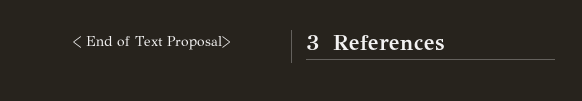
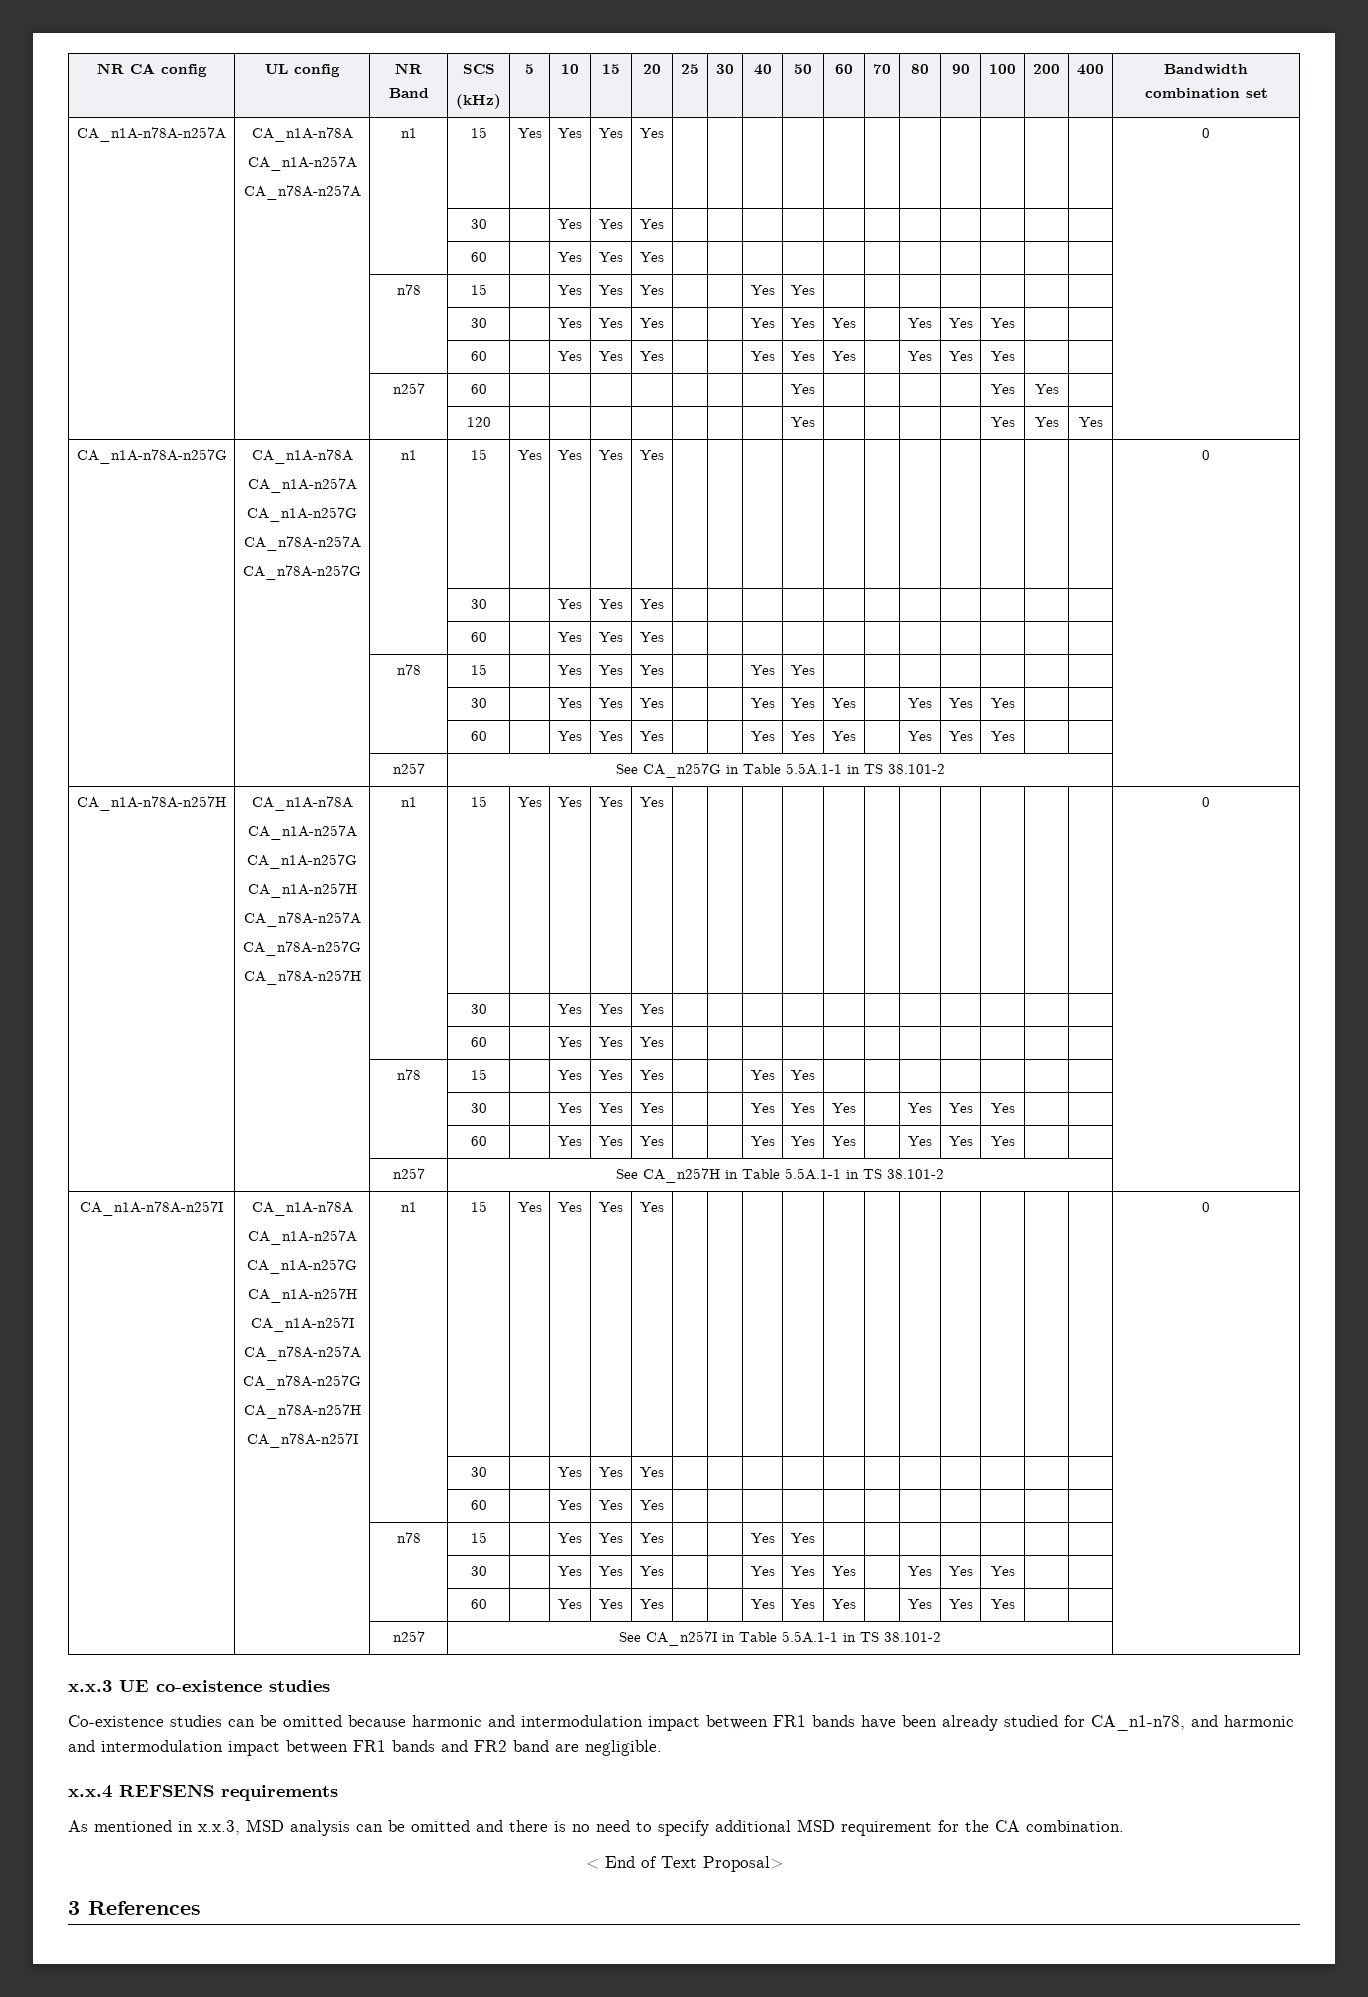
+ NR CA config | UL config | NR Band | SCS
+ (kHz) | 5 | 10 | 15 | 20 | 25 | 30 | 40 | 50 | 60 | 70 | 80 | 90 | 100 | 200 | 400 | Bandwidth combination set
+ CA_n1A-n78A-n257A | CA_n1A-n78A
+ CA_n1A-n257A
+ CA_n78A-n257A | n1 | 15 | Yes | Yes | Yes | Yes | | | | | | | | | | | | 0
+ | | | 30 | | Yes | Yes | Yes | | | | | | | | | | | |
+ | | | 60 | | Yes | Yes | Yes | | | | | | | | | | | |
+ | | n78 | 15 | | Yes | Yes | Yes | | | Yes | Yes | | | | | | | |
+ | | | 30 | | Yes | Yes | Yes | | | Yes | Yes | Yes | | Yes | Yes | Yes | | |
+ | | | 60 | | Yes | Yes | Yes | | | Yes | Yes | Yes | | Yes | Yes | Yes | | |
+ | | n257 | 60 | | | | | | | | Yes | | | | | Yes | Yes | |
+ | | | 120 | | | | | | | | Yes | | | | | Yes | Yes | Yes |
+ CA_n1A-n78A-n257G | CA_n1A-n78A
+ CA_n1A-n257A
+ CA_n1A-n257G
+ CA_n78A-n257A
+ CA_n78A-n257G | n1 | 15 | Yes | Yes | Yes | Yes | | | | | | | | | | | | 0
+ | | | 30 | | Yes | Yes | Yes | | | | | | | | | | | |
+ | | | 60 | | Yes | Yes | Yes | | | | | | | | | | | |
+ | | n78 | 15 | | Yes | Yes | Yes | | | Yes | Yes | | | | | | | |
+ | | | 30 | | Yes | Yes | Yes | | | Yes | Yes | Yes | | Yes | Yes | Yes | | |
+ | | | 60 | | Yes | Yes | Yes | | | Yes | Yes | Yes | | Yes | Yes | Yes | | |
+ | | n257 | See CA_n257G in Table 5.5A.1-1 in TS 38.101-2 |
+ CA_n1A-n78A-n257H | CA_n1A-n78A
+ CA_n1A-n257A
+ CA_n1A-n257G
+ CA_n1A-n257H
+ CA_n78A-n257A
+ CA_n78A-n257G
+ CA_n78A-n257H | n1 | 15 | Yes | Yes | Yes | Yes | | | | | | | | | | | | 0
+ | | | 30 | | Yes | Yes | Yes | | | | | | | | | | | |
+ | | | 60 | | Yes | Yes | Yes | | | | | | | | | | | |
+ | | n78 | 15 | | Yes | Yes | Yes | | | Yes | Yes | | | | | | | |
+ | | | 30 | | Yes | Yes | Yes | | | Yes | Yes | Yes | | Yes | Yes | Yes | | |
+ | | | 60 | | Yes | Yes | Yes | | | Yes | Yes | Yes | | Yes | Yes | Yes | | |
+ | | n257 | See CA_n257H in Table 5.5A.1-1 in TS 38.101-2 |
+ CA_n1A-n78A-n257I | CA_n1A-n78A
+ CA_n1A-n257A
+ CA_n1A-n257G
+ CA_n1A-n257H
+ CA_n1A-n257I
+ CA_n78A-n257A
+ CA_n78A-n257G
+ CA_n78A-n257H
+ CA_n78A-n257I | n1 | 15 | Yes | Yes | Yes | Yes | | | | | | | | | | | | 0
+ | | | 30 | | Yes | Yes | Yes | | | | | | | | | | | |
+ | | | 60 | | Yes | Yes | Yes | | | | | | | | | | | |
+ | | n78 | 15 | | Yes | Yes | Yes | | | Yes | Yes | | | | | | | |
+ | | | 30 | | Yes | Yes | Yes | | | Yes | Yes | Yes | | Yes | Yes | Yes | | |
+ | | | 60 | | Yes | Yes | Yes | | | Yes | Yes | Yes | | Yes | Yes | Yes | | |
+ | | n257 | See CA_n257I in Table 5.5A.1-1 in TS 38.101-2 |
+ x.x.3 UE co-existence studies
+ Co-existence studies can be omitted because harmonic and intermodulation impact between FR1 bands have been already studied for CA_n1-n78, and harmonic and intermodulation impact between FR1 bands and FR2 band are negligible.
+ x.x.4 REFSENS requirements
+ As mentioned in x.x.3, MSD analysis can be omitted and there is no need to specify additional MSD requirement for the CA combination.

